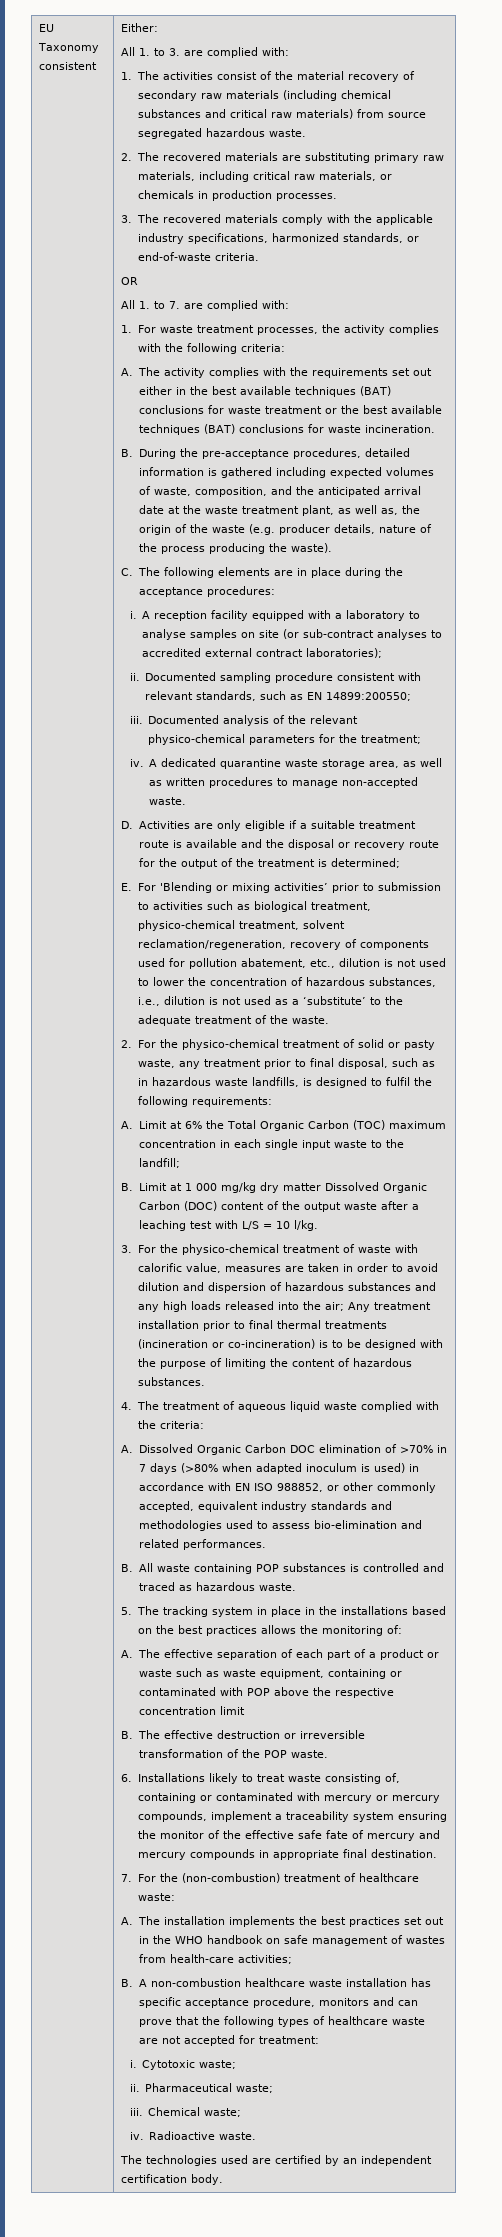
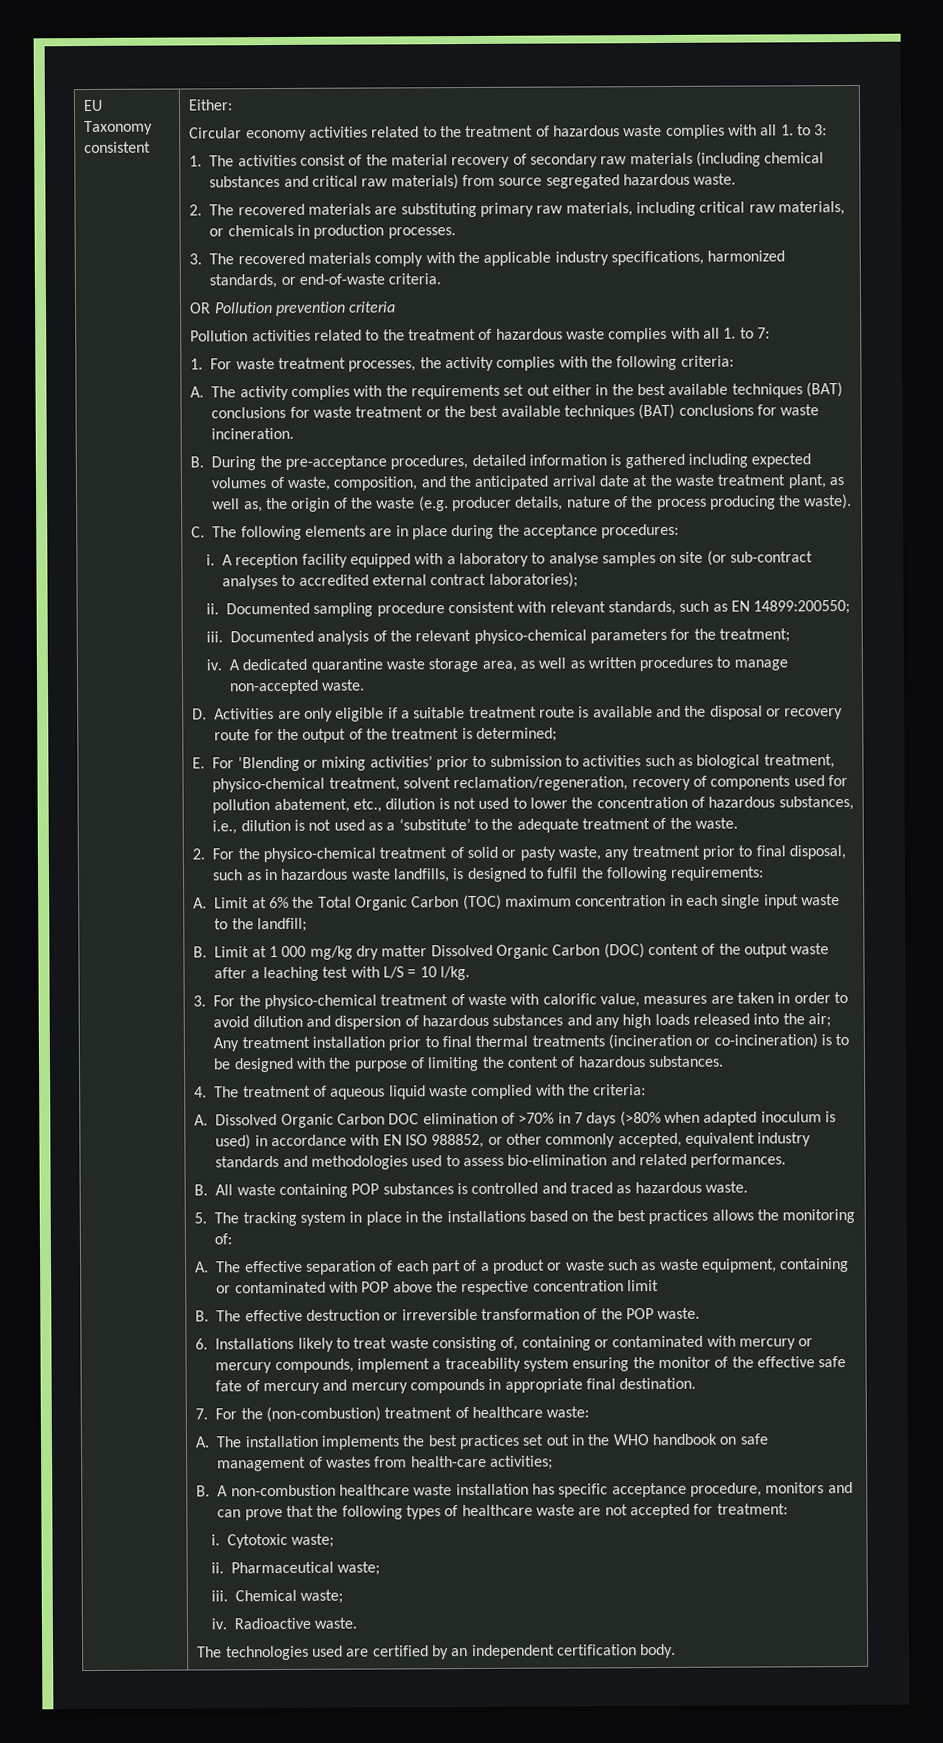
- All 1. to 3. are complied with:
+ Circular economy activities related to the treatment of hazardous waste complies with all 1. to 3:
- OR
- All 1. to 7. are complied with:
+ OR Pollution prevention criteria
+ Pollution activities related to the treatment of hazardous waste complies with all 1. to 7:

